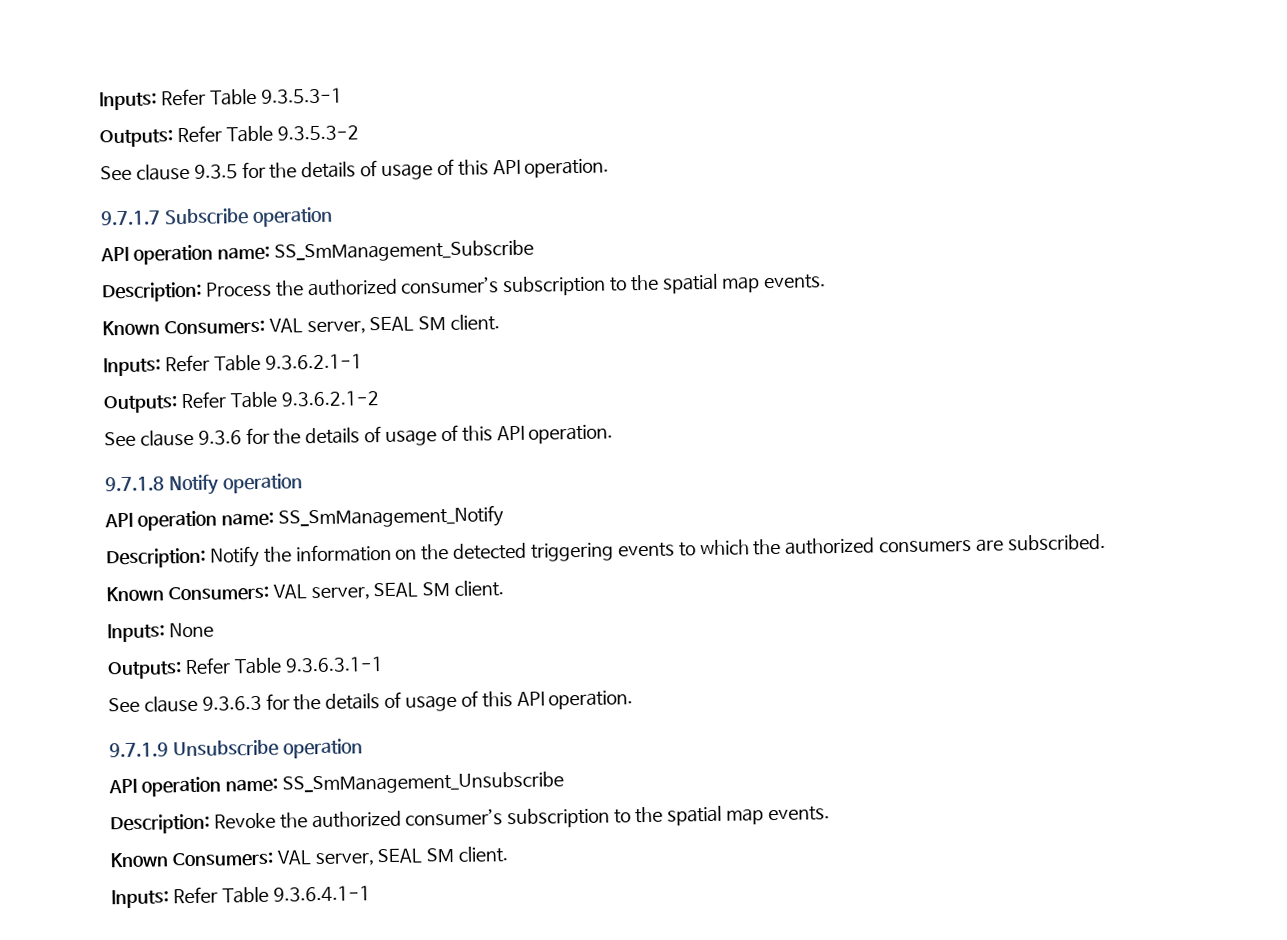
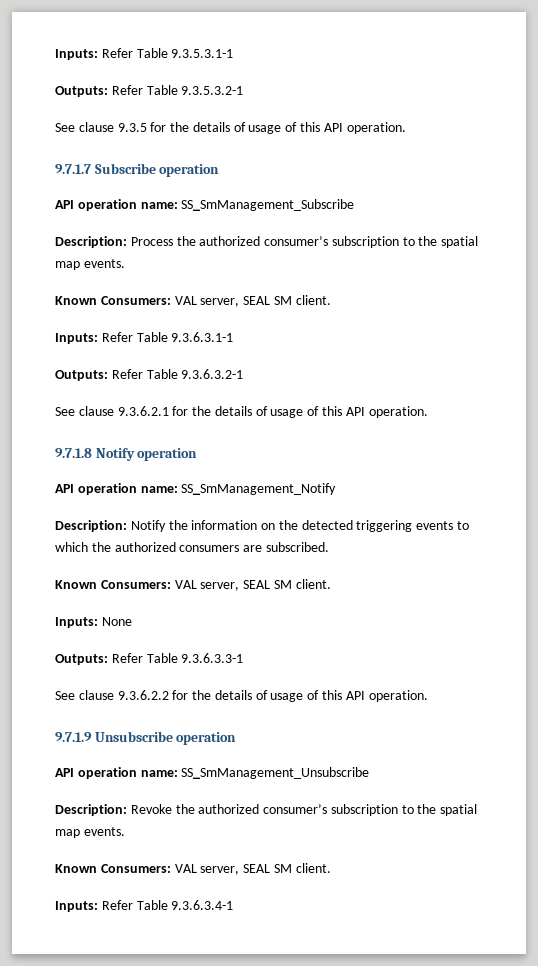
- Inputs: Refer Table 9.3.5.3-1
- Outputs: Refer Table 9.3.5.3-2
+ Inputs: Refer Table 9.3.5.3.1-1
+ Outputs: Refer Table 9.3.5.3.2-1
- Inputs: Refer Table 9.3.6.2.1-1
- Outputs: Refer Table 9.3.6.2.1-2
- See clause 9.3.6 for the details of usage of this API operation.
+ Inputs: Refer Table 9.3.6.3.1-1
+ Outputs: Refer Table 9.3.6.3.2-1
+ See clause 9.3.6.2.1 for the details of usage of this API operation.
- Outputs: Refer Table 9.3.6.3.1-1
- See clause 9.3.6.3 for the details of usage of this API operation.
+ Outputs: Refer Table 9.3.6.3.3-1
+ See clause 9.3.6.2.2 for the details of usage of this API operation.
- Inputs: Refer Table 9.3.6.4.1-1
+ Inputs: Refer Table 9.3.6.3.4-1

